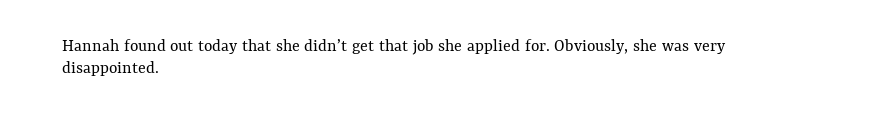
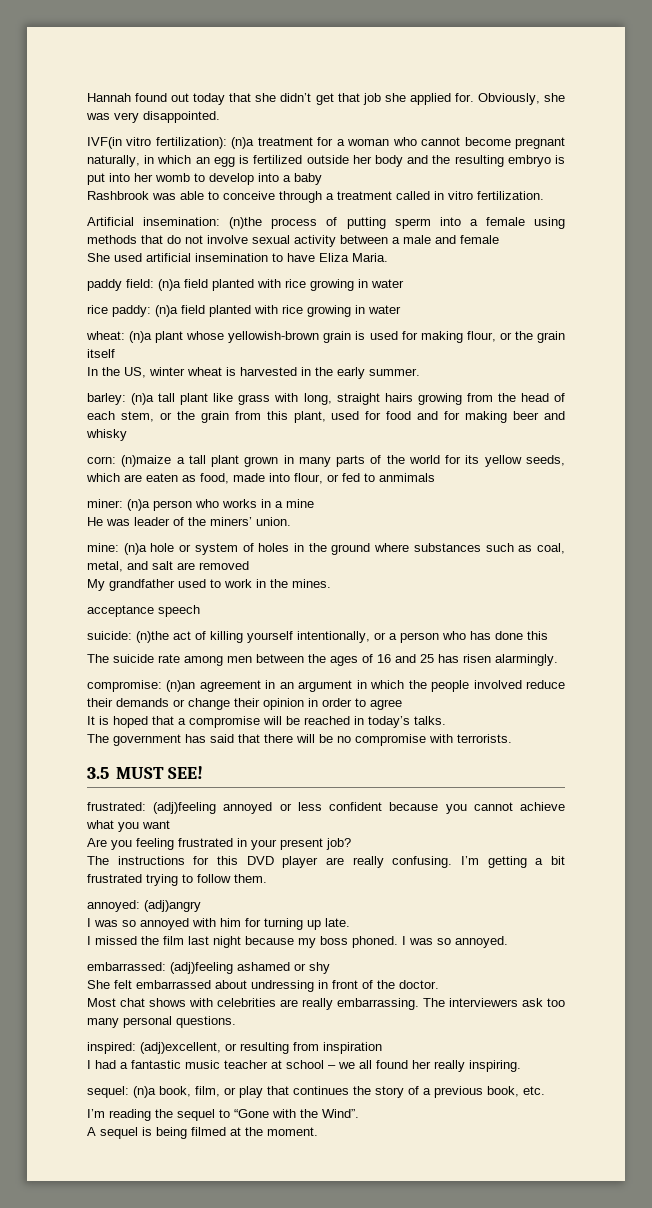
+ IVF(in vitro fertilization): (n)a treatment for a woman who cannot become pregnant naturally, in which an egg is fertilized outside her body and the resulting embryo is put into her womb to develop into a baby
+ Rashbrook was able to conceive through a treatment called in vitro fertilization.
+ Artificial insemination: (n)the process of putting sperm into a female using methods that do not involve sexual activity between a male and female
+ She used artificial insemination to have Eliza Maria.
+ paddy field: (n)a field planted with rice growing in water
+ rice paddy: (n)a field planted with rice growing in water
+ wheat: (n)a plant whose yellowish-brown grain is used for making flour, or the grain itself
+ In the US, winter wheat is harvested in the early summer.
+ barley: (n)a tall plant like grass with long, straight hairs growing from the head of each stem, or the grain from this plant, used for food and for making beer and whisky
+ corn: (n)maize a tall plant grown in many parts of the world for its yellow seeds, which are eaten as food, made into flour, or fed to anmimals
+ miner: (n)a person who works in a mine
+ He was leader of the miners’ union.
+ mine: (n)a hole or system of holes in the ground where substances such as coal, metal, and salt are removed
+ My grandfather used to work in the mines.
+ acceptance speech
+ suicide: (n)the act of killing yourself intentionally, or a person who has done this
+ The suicide rate among men between the ages of 16 and 25 has risen alarmingly.
+ compromise: (n)an agreement in an argument in which the people involved reduce their demands or change their opinion in order to agree
+ It is hoped that a compromise will be reached in today’s talks.
+ The government has said that there will be no compromise with terrorists.
+ 3.5 MUST SEE!
+ frustrated: (adj)feeling annoyed or less confident because you cannot achieve what you want
+ Are you feeling frustrated in your present job?
+ The instructions for this DVD player are really confusing. I’m getting a bit frustrated trying to follow them.
+ annoyed: (adj)angry
+ I was so annoyed with him for turning up late.
+ I missed the film last night because my boss phoned. I was so annoyed.
+ embarrassed: (adj)feeling ashamed or shy
+ She felt embarrassed about undressing in front of the doctor.
+ Most chat shows with celebrities are really embarrassing. The interviewers ask too many personal questions.
+ inspired: (adj)excellent, or resulting from inspiration
+ I had a fantastic music teacher at school – we all found her really inspiring.
+ sequel: (n)a book, film, or play that continues the story of a previous book, etc.
+ I’m reading the sequel to “Gone with the Wind”.
+ A sequel is being filmed at the moment.

